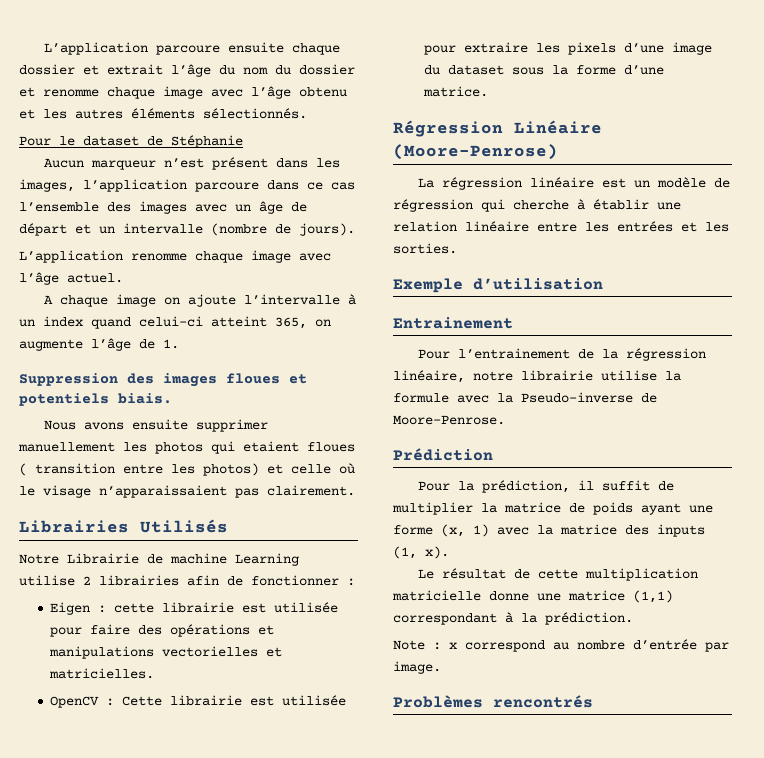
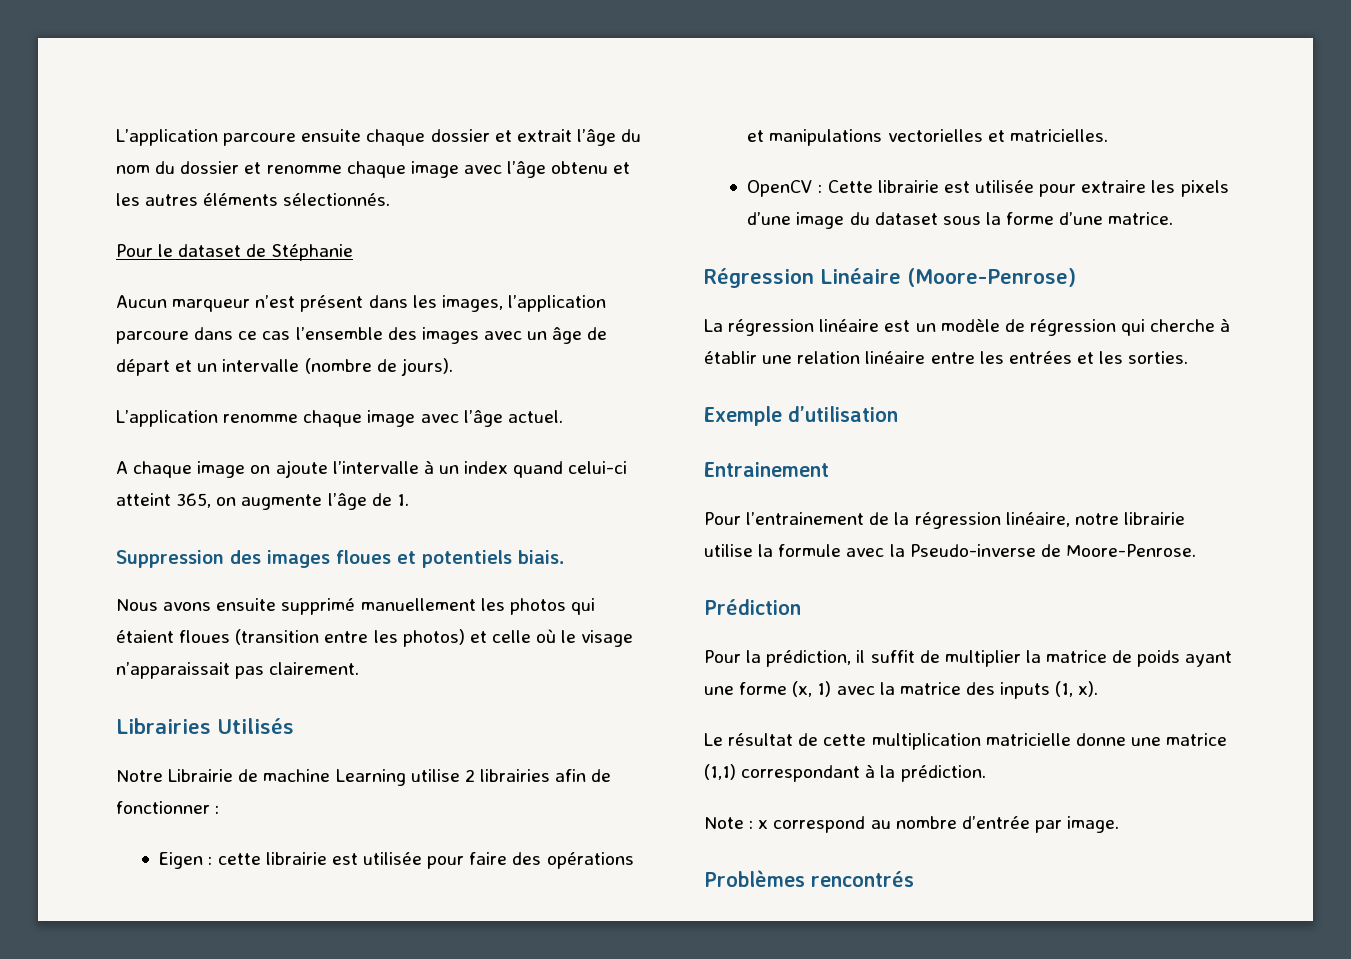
- Nous avons ensuite supprimer manuellement les photos qui etaient floues ( transition entre les photos) et celle où le visage n’apparaissaient pas clairement.
+ Nous avons ensuite supprimé manuellement les photos qui étaient floues (transition entre les photos) et celle où le visage n’apparaissait pas clairement.

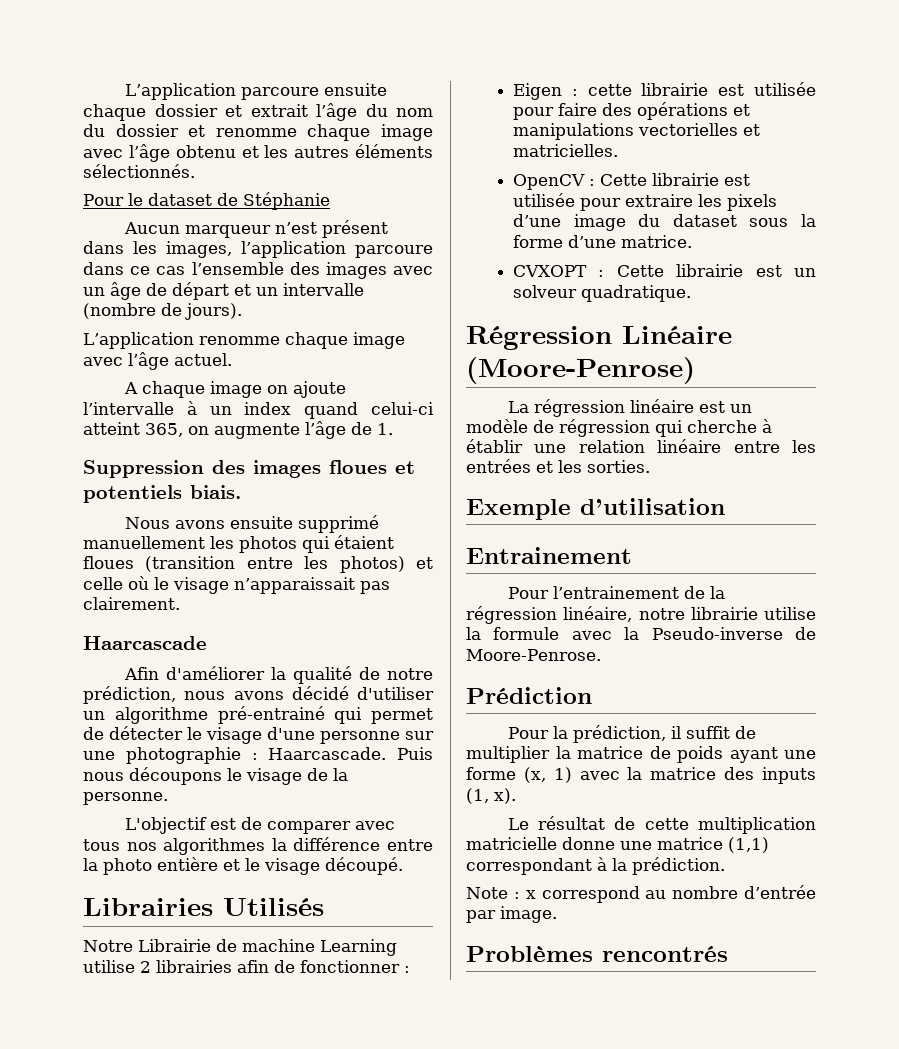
+ Haarcascade
+ Afin d'améliorer la qualité de notre prédiction, nous avons décidé d'utiliser un algorithme pré-entrainé qui permet de détecter le visage d'une personne sur une photographie : Haarcascade. Puis nous découpons le visage de la personne.
+ L'objectif est de comparer avec tous nos algorithmes la différence entre la photo entière et le visage découpé.
+ CVXOPT : Cette librairie est un solveur quadratique.

